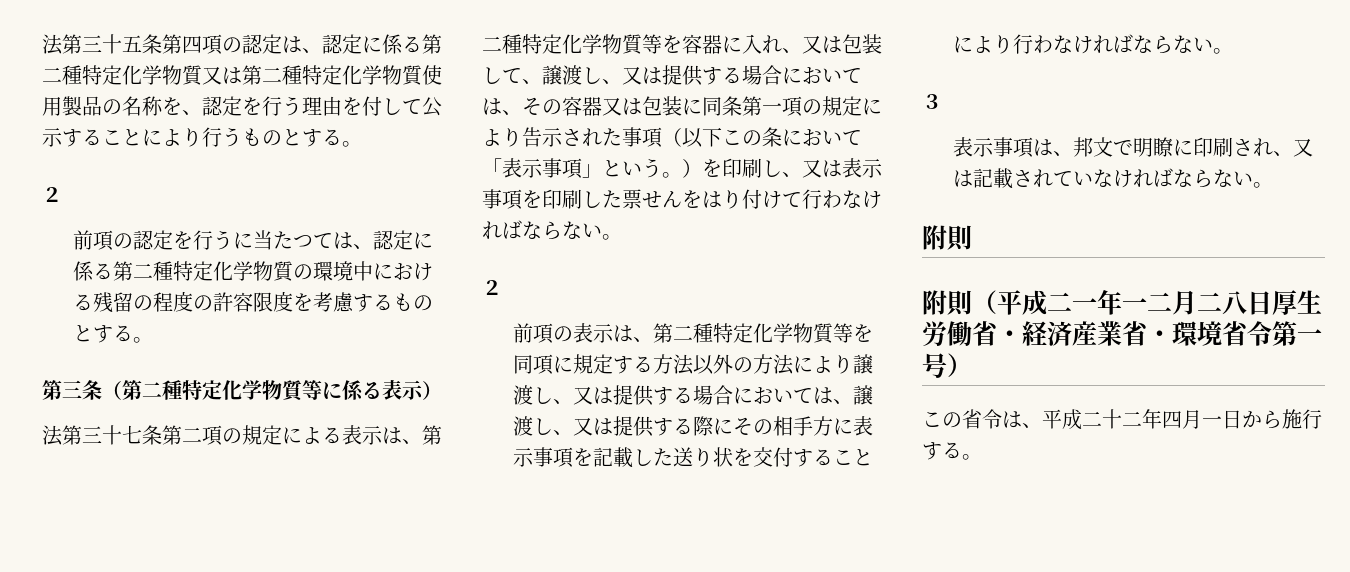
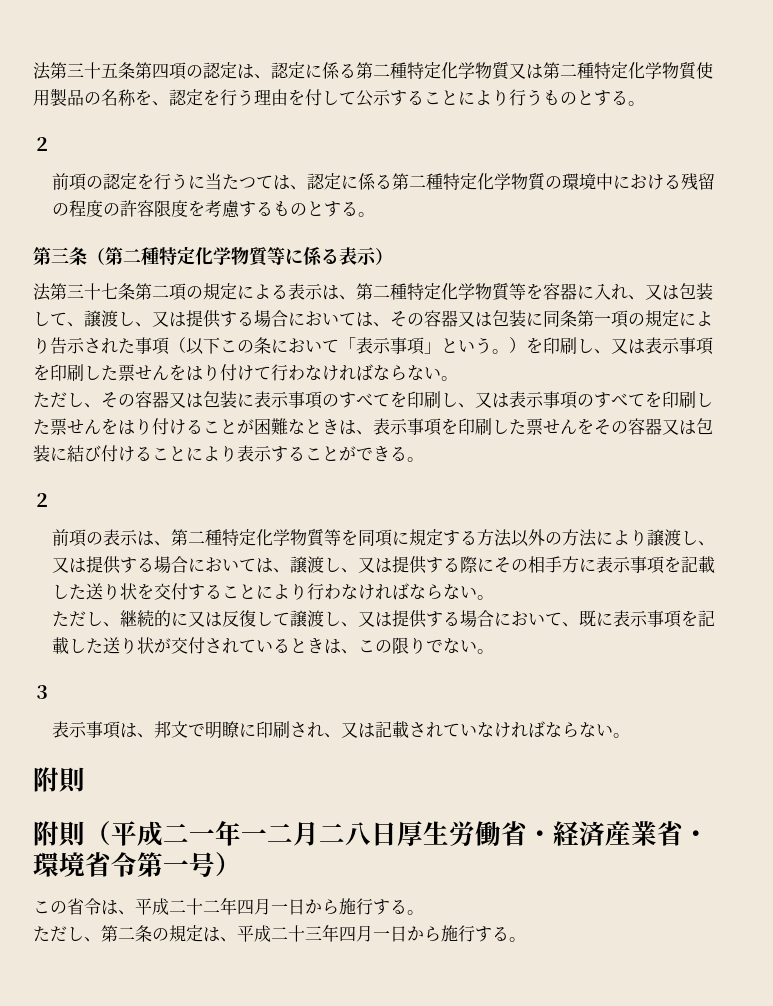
+ ただし、その容器又は包装に表示事項のすべてを印刷し、又は表示事項のすべてを印刷した票せんをはり付けることが困難なときは、表示事項を印刷した票せんをその容器又は包装に結び付けることにより表示することができる。
+ ただし、継続的に又は反復して譲渡し、又は提供する場合において、既に表示事項を記載した送り状が交付されているときは、この限りでない。
+ ただし、第二条の規定は、平成二十三年四月一日から施行する。

